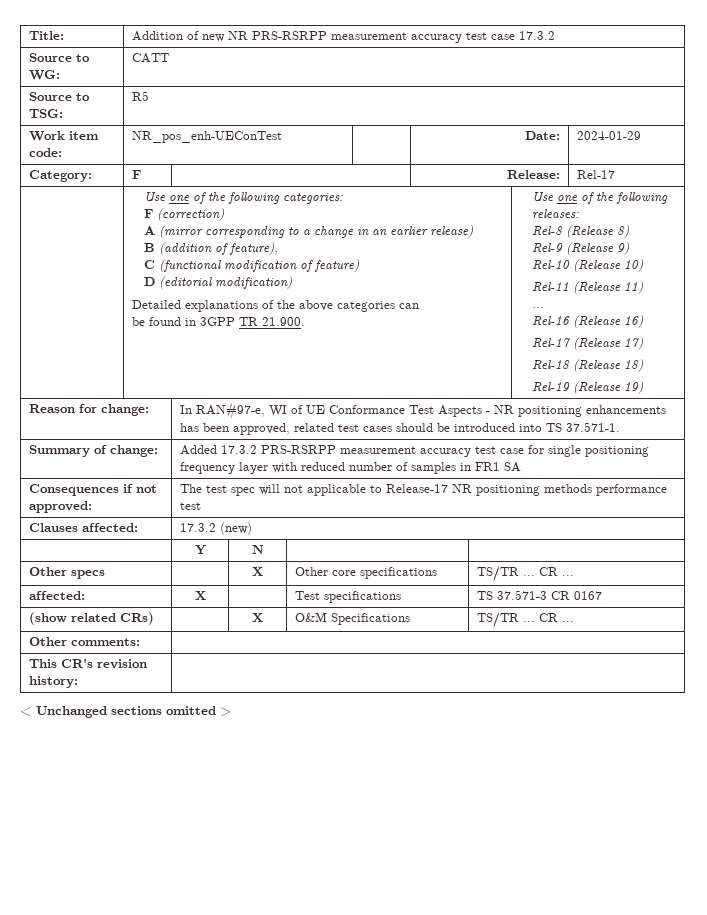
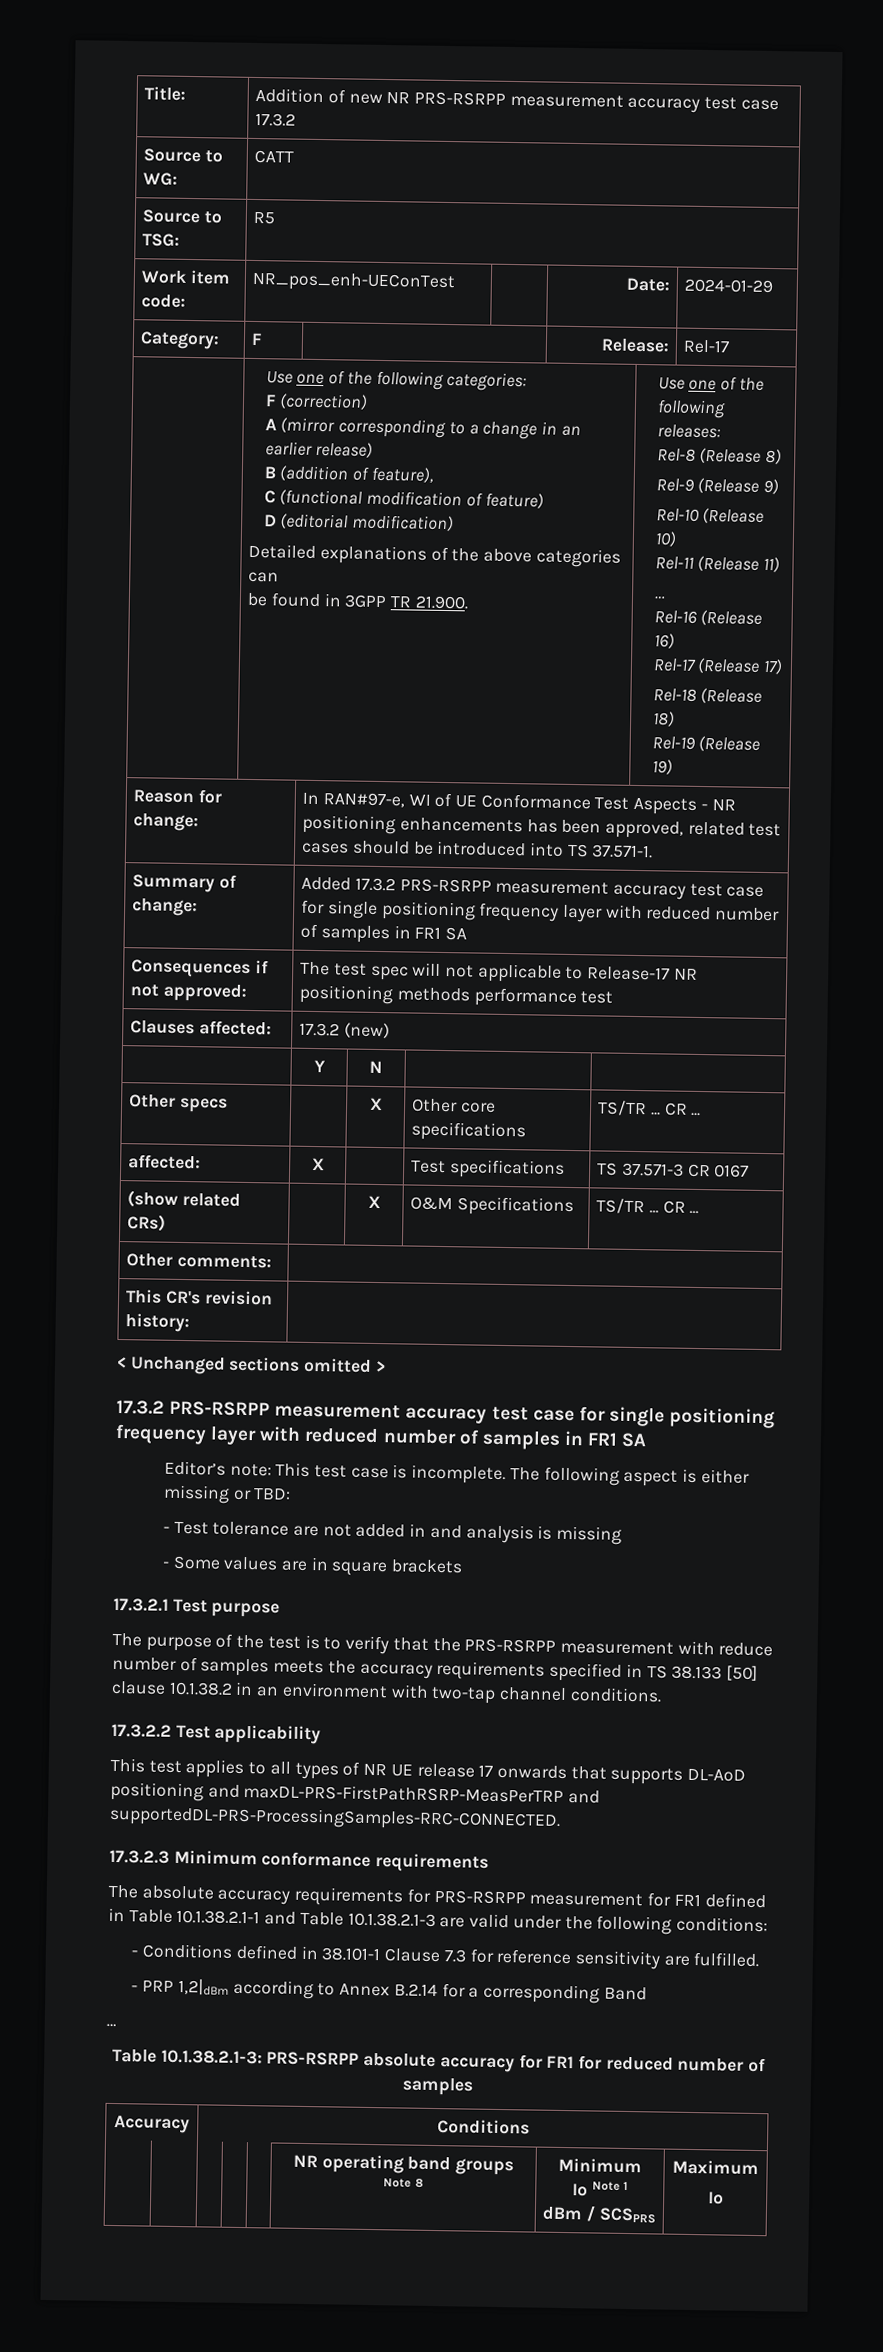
  < Unchanged sections omitted >
+ 17.3.2 PRS-RSRPP measurement accuracy test case for single positioning frequency layer with reduced number of samples in FR1 SA
+ Editor’s note: This test case is incomplete. The following aspect is either missing or TBD:
+ - Test tolerance are not added in and analysis is missing
+ - Some values are in square brackets
+ 17.3.2.1 Test purpose
+ The purpose of the test is to verify that the PRS-RSRPP measurement with reduce number of samples meets the accuracy requirements specified in TS 38.133 [50] clause 10.1.38.2 in an environment with two-tap channel conditions.
+ 17.3.2.2 Test applicability
+ This test applies to all types of NR UE release 17 onwards that supports DL-AoD positioning and maxDL-PRS-FirstPathRSRP-MeasPerTRP and supportedDL-PRS-ProcessingSamples-RRC-CONNECTED.
+ 17.3.2.3 Minimum conformance requirements
+ The absolute accuracy requirements for PRS-RSRPP measurement for FR1 defined in Table 10.1.38.2.1-1 and Table 10.1.38.2.1-3 are valid under the following conditions:
+ - Conditions defined in 38.101-1 Clause 7.3 for reference sensitivity are fulfilled.
+ - PRP 1,2|dBm according to Annex B.2.14 for a corresponding Band
+ …
+ Table 10.1.38.2.1-3: PRS-RSRPP absolute accuracy for FR1 for reduced number of samples
+ Accuracy | Conditions
+ | | | | | NR operating band groups Note 8 | Minimum
+ Io Note 1
+ dBm / SCSPRS | Maximum
+ Io

